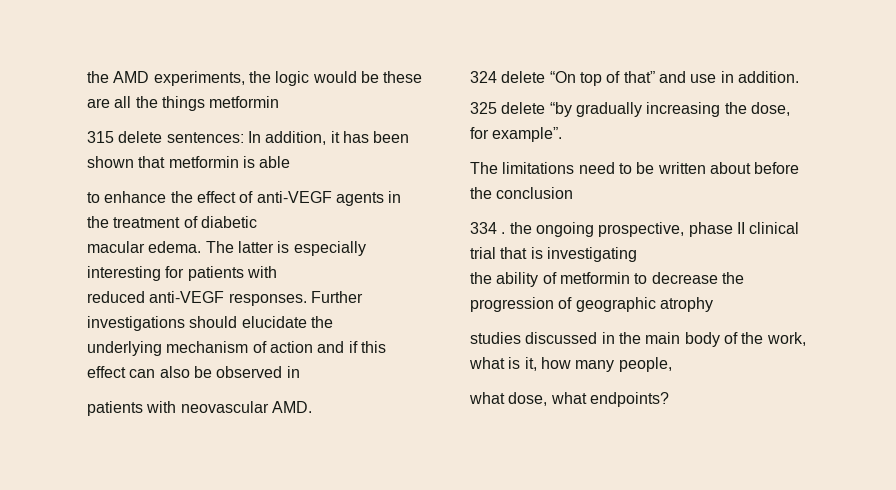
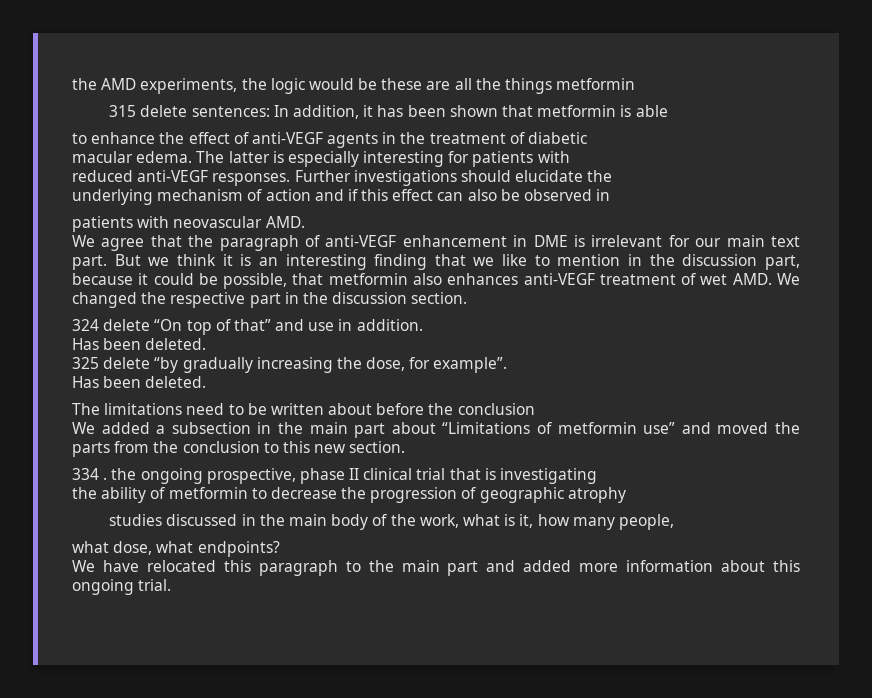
+ We agree that the paragraph of anti-VEGF enhancement in DME is irrelevant for our main text part. But we think it is an interesting finding that we like to mention in the discussion part, because it could be possible, that metformin also enhances anti-VEGF treatment of wet AMD. We changed the respective part in the discussion section.
  324 delete “On top of that” and use in addition.
+ Has been deleted.
  325 delete “by gradually increasing the dose, for example”.
+ Has been deleted.
+ We added a subsection in the main part about “Limitations of metformin use” and moved the parts from the conclusion to this new section.
+ We have relocated this paragraph to the main part and added more information about this ongoing trial.

